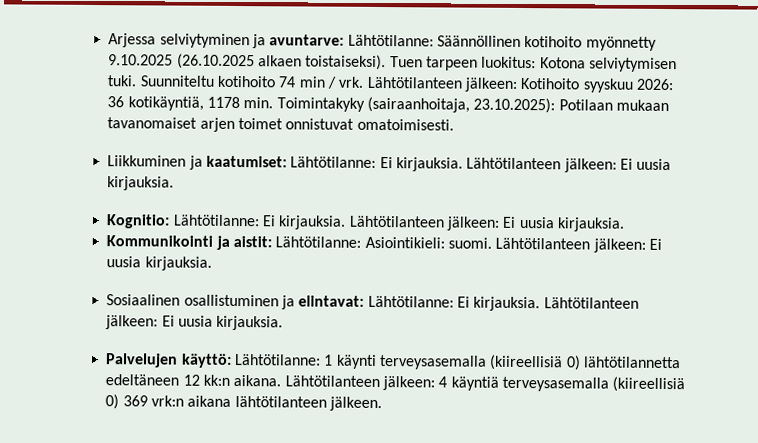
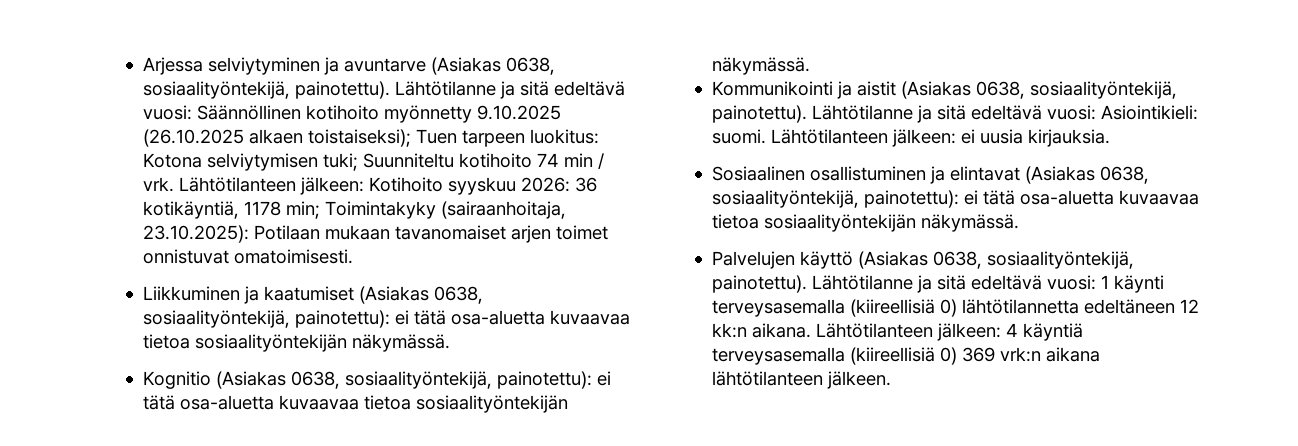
- Arjessa selviytyminen ja avuntarve: Lähtötilanne: Säännöllinen kotihoito myönnetty 9.10.2025 (26.10.2025 alkaen toistaiseksi). Tuen tarpeen luokitus: Kotona selviytymisen tuki. Suunniteltu kotihoito 74 min / vrk.
+ Arjessa selviytyminen ja avuntarve (Asiakas 0638, sosiaalityöntekijä, painotettu). Lähtötilanne ja sitä edeltävä vuosi: Säännöllinen kotihoito myönnetty 9.10.2025 (26.10.2025 alkaen toistaiseksi); Tuen tarpeen luokitus: Kotona selviytymisen tuki; Suunniteltu kotihoito 74 min / vrk.
- Lähtötilanteen jälkeen: Kotihoito syyskuu 2026: 36 kotikäyntiä, 1178 min. Toimintakyky (sairaanhoitaja, 23.10.2025): Potilaan mukaan tavanomaiset arjen toimet onnistuvat omatoimisesti.
+ Lähtötilanteen jälkeen: Kotihoito syyskuu 2026: 36 kotikäyntiä, 1178 min; Toimintakyky (sairaanhoitaja, 23.10.2025): Potilaan mukaan tavanomaiset arjen toimet onnistuvat omatoimisesti.
- Liikkuminen ja kaatumiset: Lähtötilanne: Ei kirjauksia. Lähtötilanteen jälkeen: Ei uusia kirjauksia.
- Kognitio: Lähtötilanne: Ei kirjauksia. Lähtötilanteen jälkeen: Ei uusia kirjauksia.
- Kommunikointi ja aistit: Lähtötilanne: Asiointikieli: suomi. Lähtötilanteen jälkeen: Ei uusia kirjauksia.
+ Liikkuminen ja kaatumiset (Asiakas 0638, sosiaalityöntekijä, painotettu): ei tätä osa-aluetta kuvaavaa tietoa sosiaalityöntekijän näkymässä.
+ Kognitio (Asiakas 0638, sosiaalityöntekijä, painotettu): ei tätä osa-aluetta kuvaavaa tietoa sosiaalityöntekijän näkymässä.
+ Kommunikointi ja aistit (Asiakas 0638, sosiaalityöntekijä, painotettu). Lähtötilanne ja sitä edeltävä vuosi: Asiointikieli: suomi. Lähtötilanteen jälkeen: ei uusia kirjauksia.
- Sosiaalinen osallistuminen ja elintavat: Lähtötilanne: Ei kirjauksia. Lähtötilanteen jälkeen: Ei uusia kirjauksia.
- Palvelujen käyttö: Lähtötilanne: 1 käynti terveysasemalla (kiireellisiä 0) lähtötilannetta edeltäneen 12 kk:n aikana.
+ Sosiaalinen osallistuminen ja elintavat (Asiakas 0638, sosiaalityöntekijä, painotettu): ei tätä osa-aluetta kuvaavaa tietoa sosiaalityöntekijän näkymässä.
+ Palvelujen käyttö (Asiakas 0638, sosiaalityöntekijä, painotettu). Lähtötilanne ja sitä edeltävä vuosi: 1 käynti terveysasemalla (kiireellisiä 0) lähtötilannetta edeltäneen 12 kk:n aikana.

